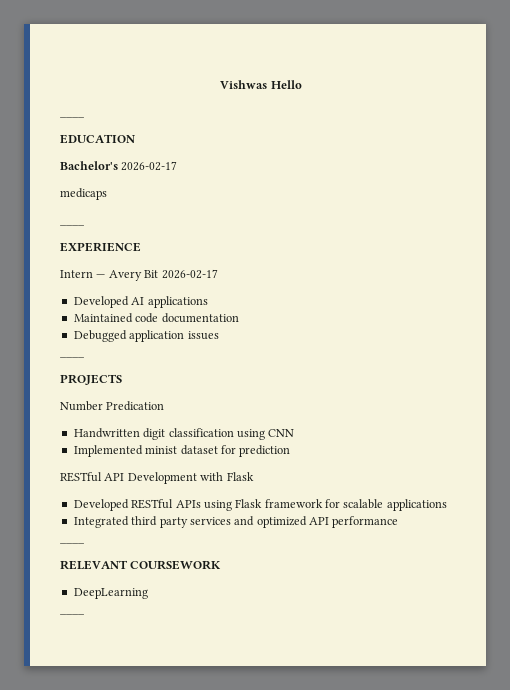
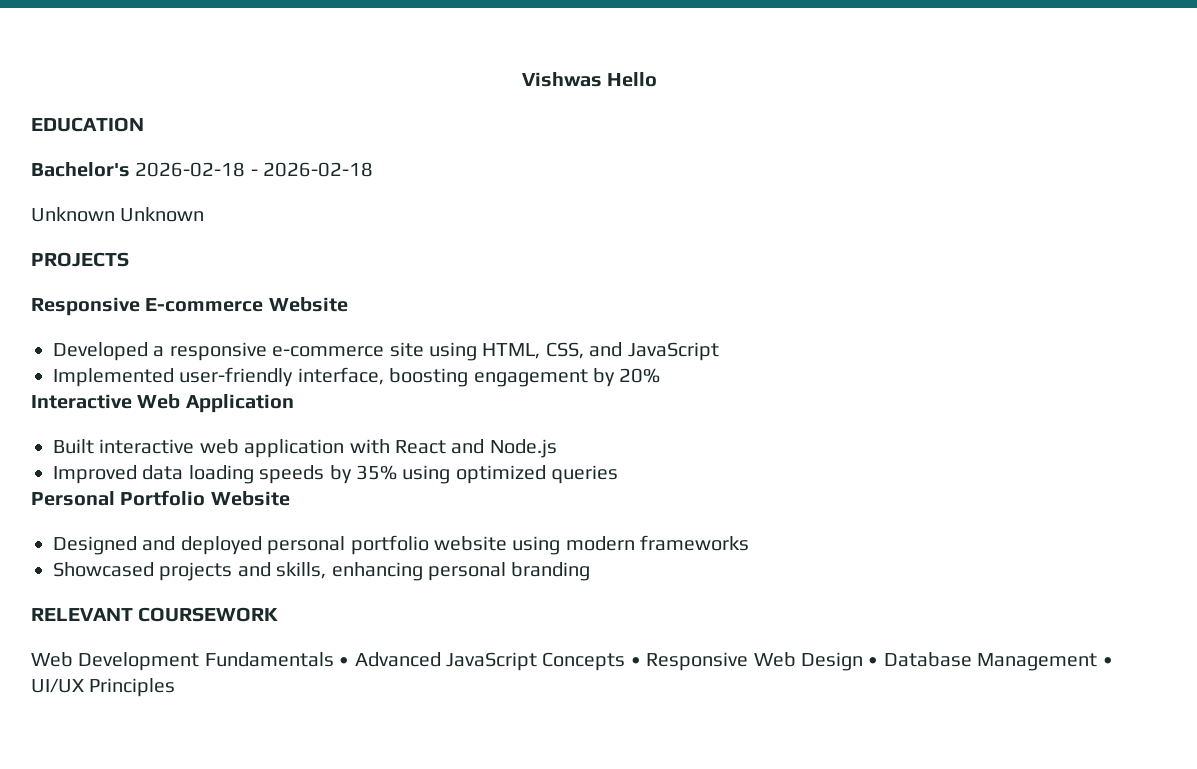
  Vishwas Hello
- ____
- Bachelor's 2026-02-17
- medicaps
- ____
- EXPERIENCE
- Intern — Avery Bit 2026-02-17
- Developed AI applications
- Maintained code documentation
- Debugged application issues
- ____
+ Bachelor's 2026-02-18 - 2026-02-18
+ Unknown Unknown
  PROJECTS
- Number Predication
- Handwritten digit classification using CNN
- Implemented minist dataset for prediction
- RESTful API Development with Flask
- Developed RESTful APIs using Flask framework for scalable applications
- Integrated third party services and optimized API performance
- ____
+ Responsive E-commerce Website
+ Developed a responsive e-commerce site using HTML, CSS, and JavaScript
+ Implemented user-friendly interface, boosting engagement by 20%
+ Interactive Web Application
+ Built interactive web application with React and Node.js
+ Improved data loading speeds by 35% using optimized queries
+ Personal Portfolio Website
+ Designed and deployed personal portfolio website using modern frameworks
+ Showcased projects and skills, enhancing personal branding
  RELEVANT COURSEWORK
- DeepLearning
- ____
+ Web Development Fundamentals • Advanced JavaScript Concepts • Responsive Web Design • Database Management • UI/UX Principles

